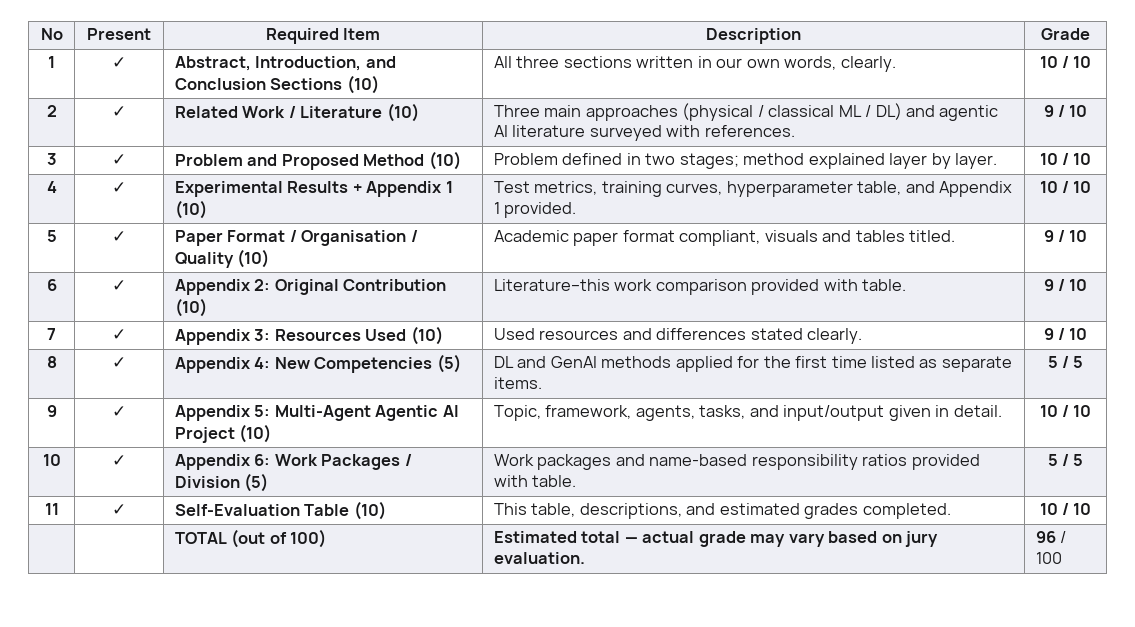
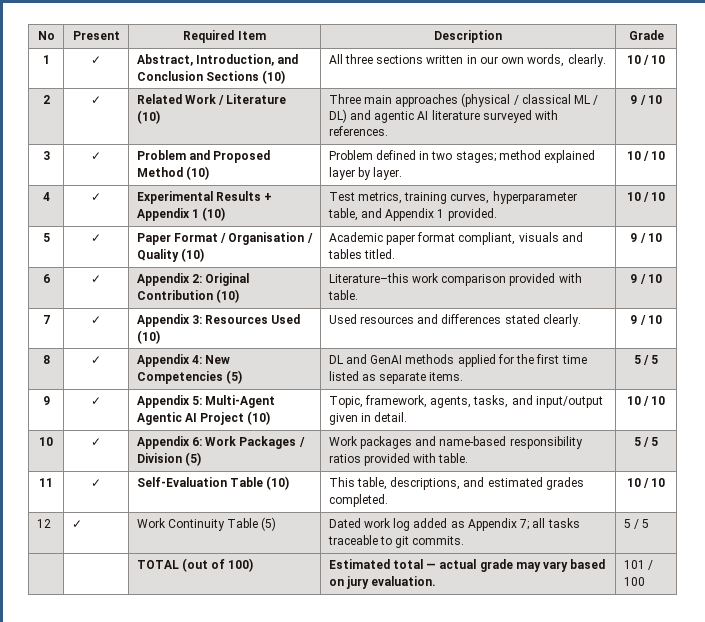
+ 12 | ✓ | Work Continuity Table (5) | Dated work log added as Appendix 7; all tasks traceable to git commits. | 5 / 5
- | | TOTAL (out of 100) | Estimated total — actual grade may vary based on jury evaluation. | 96 / 100
+ | | TOTAL (out of 100) | Estimated total — actual grade may vary based on jury evaluation. | 101 / 100

